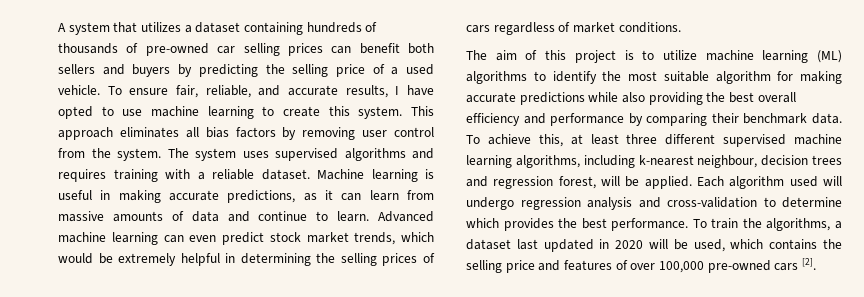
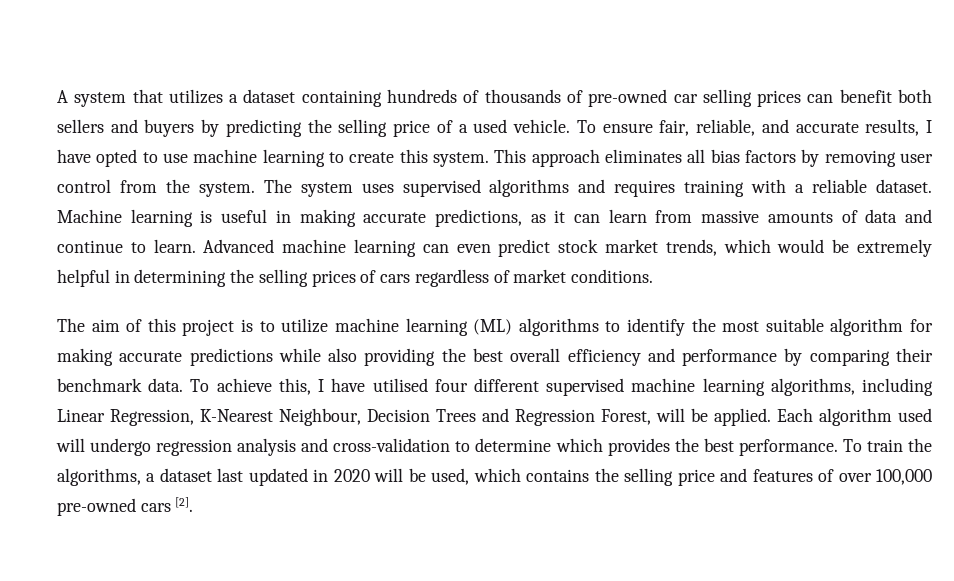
- To achieve this, at least three different supervised machine learning algorithms, including k-nearest neighbour, decision trees and regression forest, will be applied.
+ To achieve this, I have utilised four different supervised machine learning algorithms, including Linear Regression, K-Nearest Neighbour, Decision Trees and Regression Forest, will be applied.

